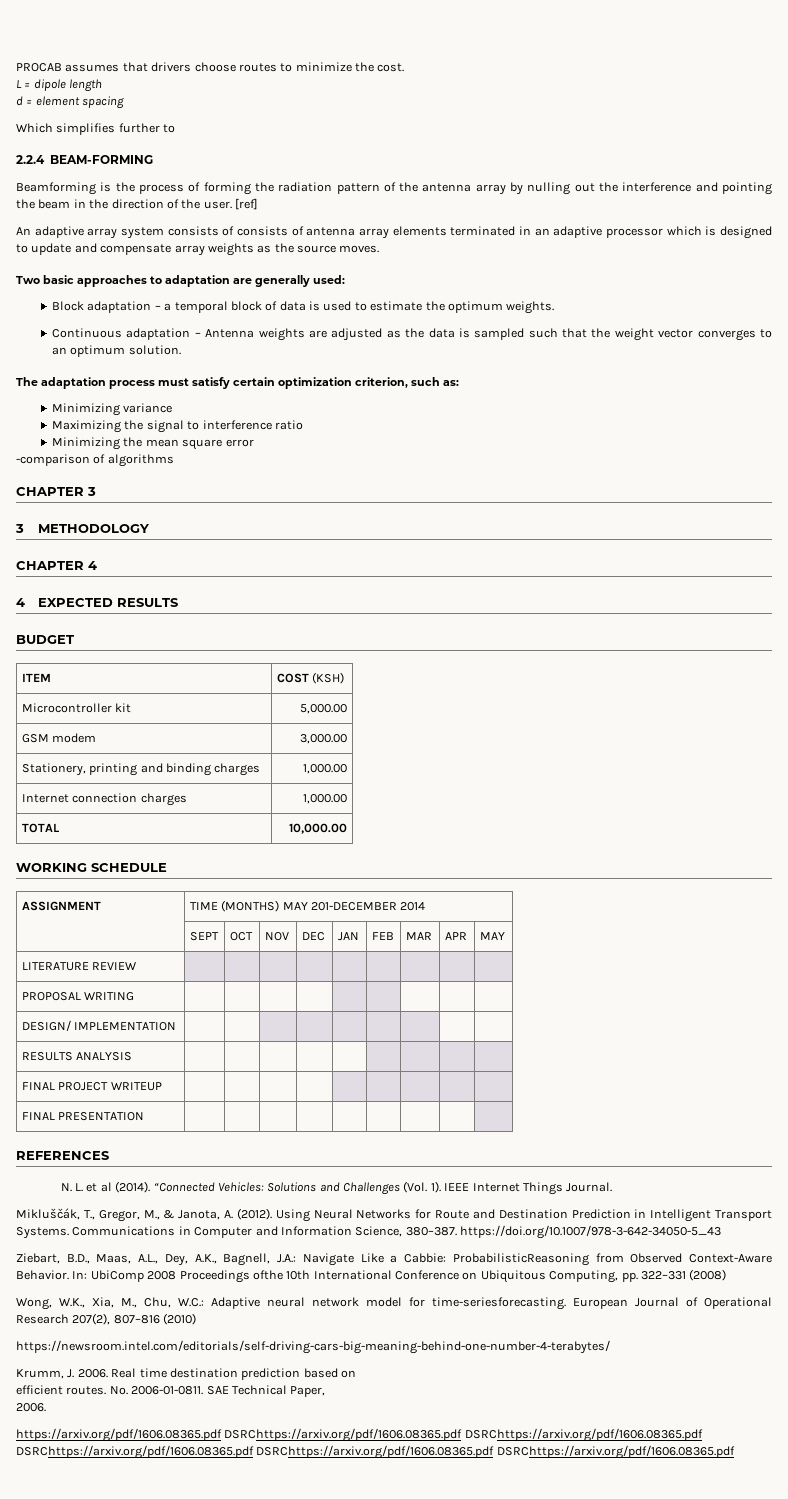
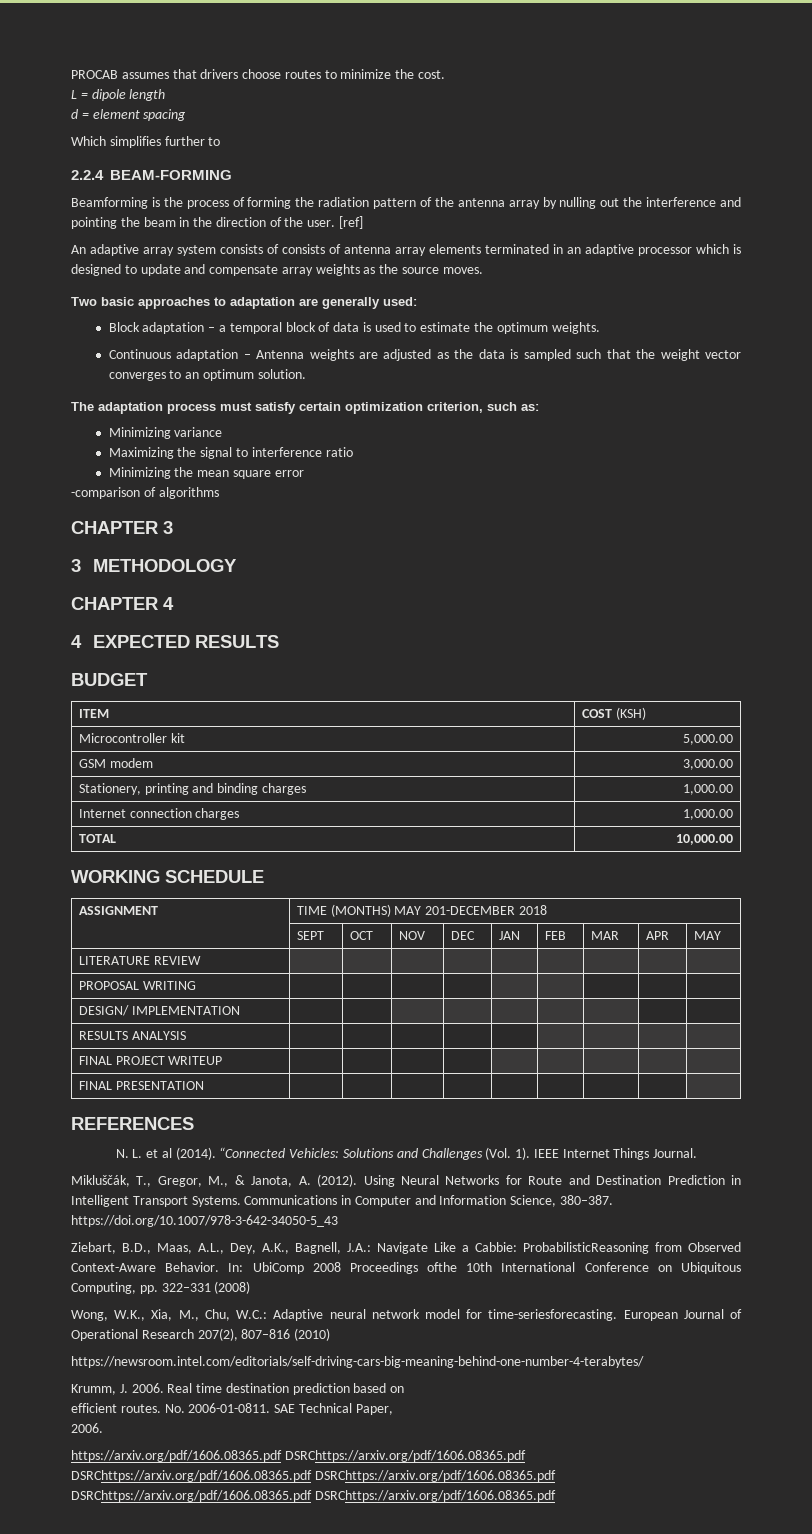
- ASSIGNMENT | TIME (MONTHS) MAY 201-DECEMBER 2014
+ ASSIGNMENT | TIME (MONTHS) MAY 201-DECEMBER 2018

